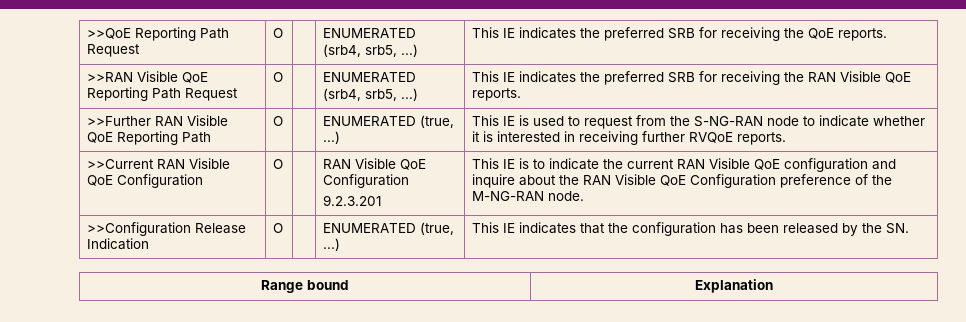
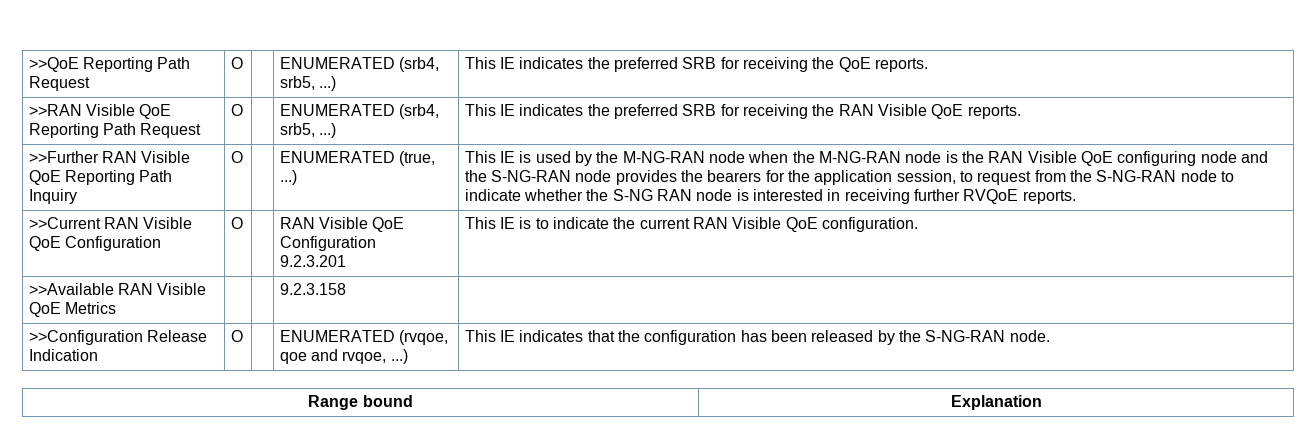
- >>Further RAN Visible QoE Reporting Path
+ >>Further RAN Visible QoE Reporting Path Inquiry
- This IE is used to request from the S-NG-RAN node to indicate whether it is interested in receiving further RVQoE reports.
+ This IE is used by the M-NG-RAN node when the M-NG-RAN node is the RAN Visible QoE configuring node and the S-NG-RAN node provides the bearers for the application session, to request from the S-NG-RAN node to indicate whether the S-NG RAN node is interested in receiving further RVQoE reports.
  >>Current RAN Visible QoE Configuration | O | | RAN Visible QoE Configuration
- 9.2.3.201 | This IE is to indicate the current RAN Visible QoE configuration and inquire about the RAN Visible QoE Configuration preference of the M-NG-RAN node.
+ 9.2.3.201 | This IE is to indicate the current RAN Visible QoE configuration.
+ >>Available RAN Visible QoE Metrics | | | 9.2.3.158 |
- >>Configuration Release Indication | O | | ENUMERATED (true, ...) | This IE indicates that the configuration has been released by the SN.
+ >>Configuration Release Indication | O | | ENUMERATED (rvqoe, qoe and rvqoe, ...) | This IE indicates that the configuration has been released by the S-NG-RAN node.

